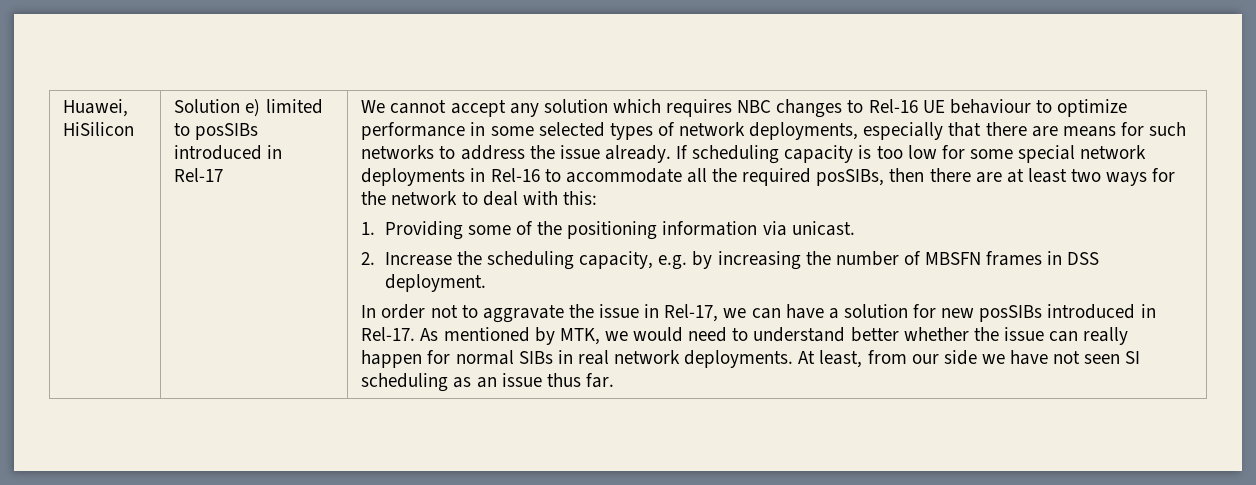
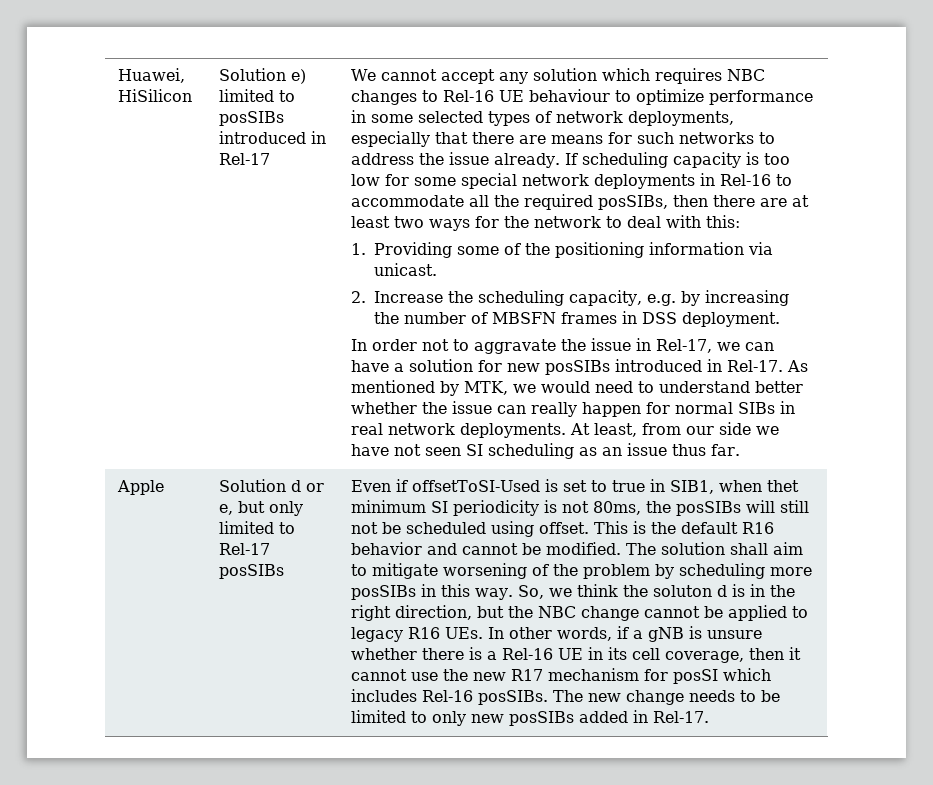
+ Apple | Solution d or e, but only limited to Rel-17 posSIBs | Even if offsetToSI-Used is set to true in SIB1, when thet minimum SI periodicity is not 80ms, the posSIBs will still not be scheduled using offset. This is the default R16 behavior and cannot be modified. The solution shall aim to mitigate worsening of the problem by scheduling more posSIBs in this way. So, we think the soluton d is in the right direction, but the NBC change cannot be applied to legacy R16 UEs. In other words, if a gNB is unsure whether there is a Rel-16 UE in its cell coverage, then it cannot use the new R17 mechanism for posSI which includes Rel-16 posSIBs. The new change needs to be limited to only new posSIBs added in Rel-17.

